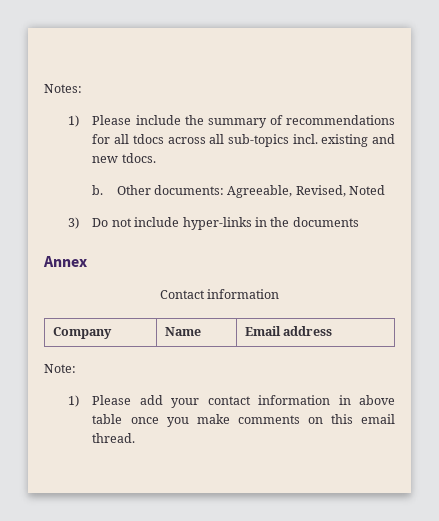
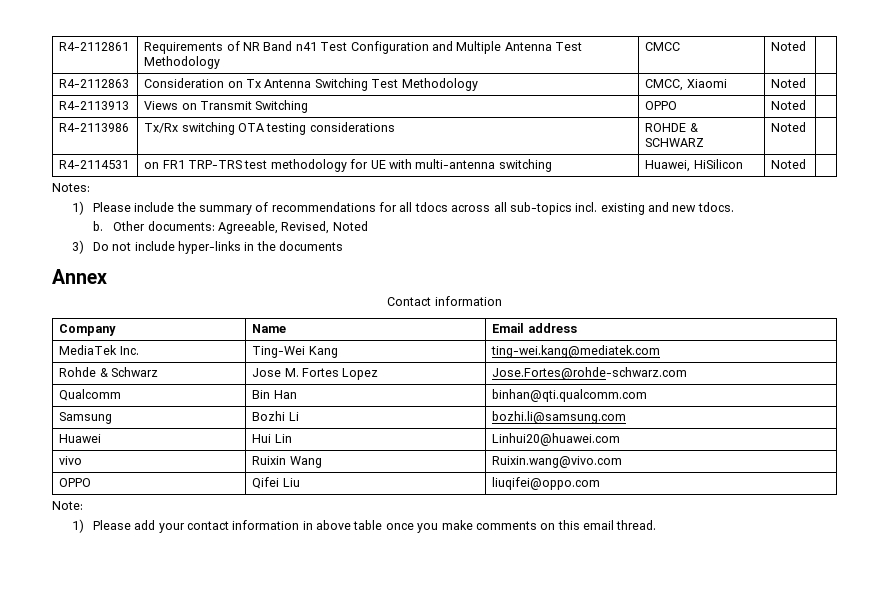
+ R4-2112861 | Requirements of NR Band n41 Test Configuration and Multiple Antenna Test Methodology | CMCC | Noted |
+ R4-2112863 | Consideration on Tx Antenna Switching Test Methodology | CMCC, Xiaomi | Noted |
+ R4-2113913 | Views on Transmit Switching | OPPO | Noted |
+ R4-2113986 | Tx/Rx switching OTA testing considerations | ROHDE & SCHWARZ | Noted |
+ R4-2114531 | on FR1 TRP-TRS test methodology for UE with multi-antenna switching | Huawei, HiSilicon | Noted |
+ MediaTek Inc. | Ting-Wei Kang | ting-wei.kang@mediatek.com
+ Rohde & Schwarz | Jose M. Fortes Lopez | Jose.Fortes@rohde-schwarz.com
+ Qualcomm | Bin Han | binhan@qti.qualcomm.com
+ Samsung | Bozhi Li | bozhi.li@samsung.com
+ Huawei | Hui Lin | Linhui20@huawei.com
+ vivo | Ruixin Wang | Ruixin.wang@vivo.com
+ OPPO | Qifei Liu | liuqifei@oppo.com

